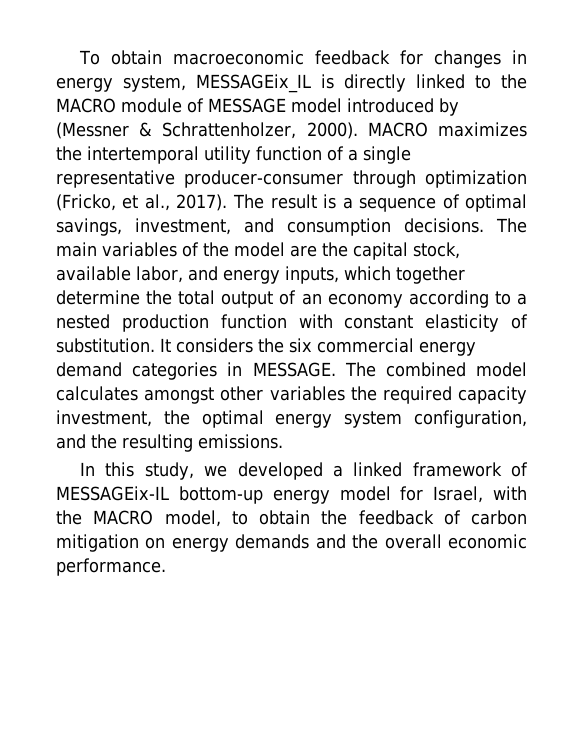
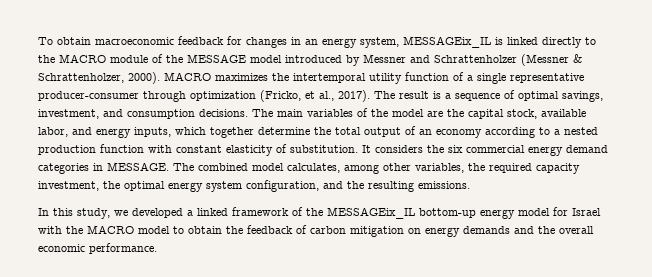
- To obtain macroeconomic feedback for changes in energy system, MESSAGEix_IL is directly linked to the MACRO module of MESSAGE model introduced by (Messner & Schrattenholzer, 2000).
+ To obtain macroeconomic feedback for changes in an energy system, MESSAGEix_IL is linked directly to the MACRO module of the MESSAGE model introduced by Messner and Schrattenholzer (Messner & Schrattenholzer, 2000).
- The combined model calculates amongst other variables the required capacity investment, the optimal energy system configuration, and the resulting emissions.
+ The combined model calculates, among other variables, the required capacity investment, the optimal energy system configuration, and the resulting emissions.
- In this study, we developed a linked framework of MESSAGEix-IL bottom-up energy model for Israel, with the MACRO model, to obtain the feedback of carbon mitigation on energy demands and the overall economic performance.
+ In this study, we developed a linked framework of the MESSAGEix_IL bottom-up energy model for Israel with the MACRO model to obtain the feedback of carbon mitigation on energy demands and the overall economic performance.

